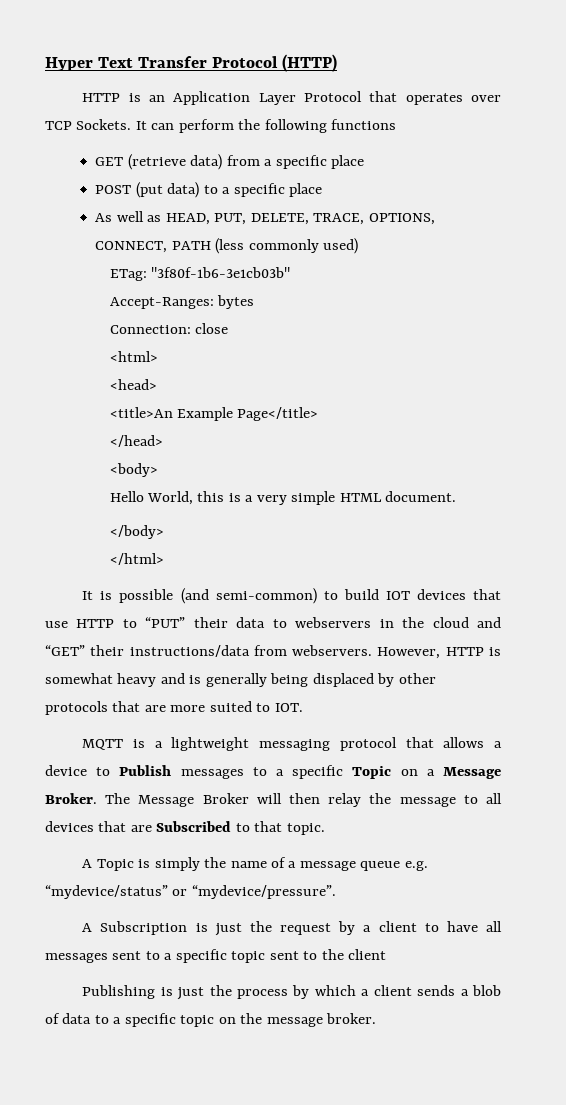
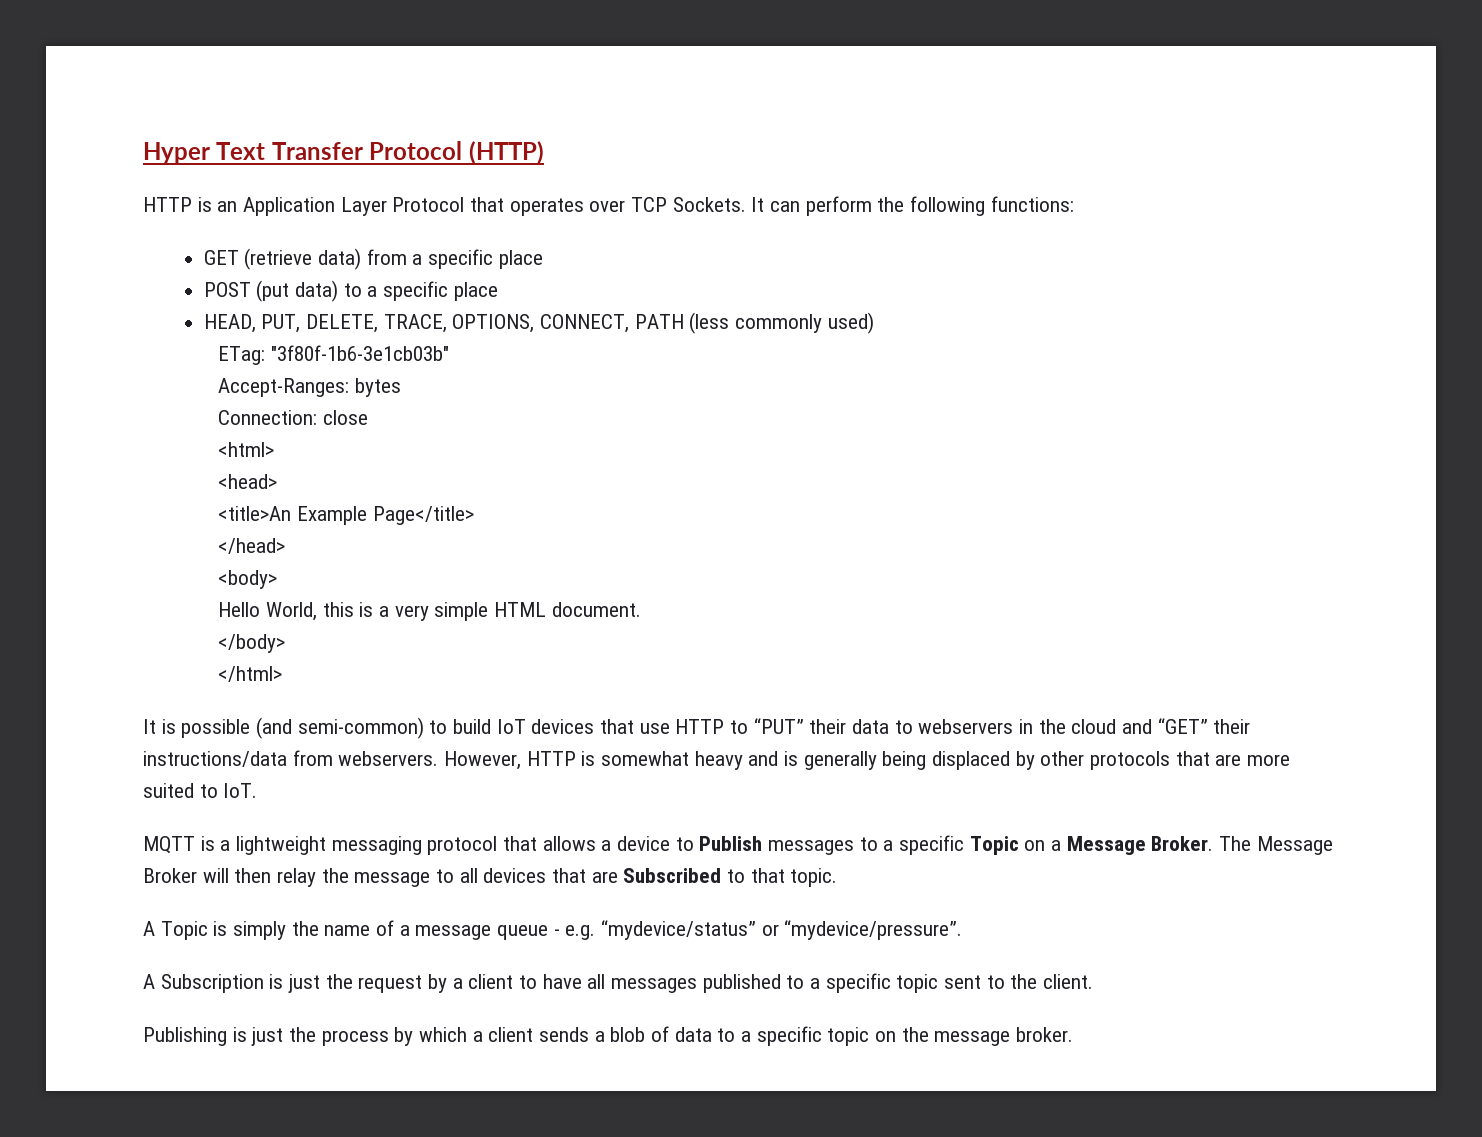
- It can perform the following functions
+ It can perform the following functions:
- As well as HEAD, PUT, DELETE, TRACE, OPTIONS, CONNECT, PATH (less commonly used)
+ HEAD, PUT, DELETE, TRACE, OPTIONS, CONNECT, PATH (less commonly used)
- It is possible (and semi-common) to build IOT devices that use HTTP to “PUT” their data to webservers in the cloud and “GET” their instructions/data from webservers.
+ It is possible (and semi-common) to build IoT devices that use HTTP to “PUT” their data to webservers in the cloud and “GET” their instructions/data from webservers.
- However, HTTP is somewhat heavy and is generally being displaced by other protocols that are more suited to IOT.
+ However, HTTP is somewhat heavy and is generally being displaced by other protocols that are more suited to IoT.
- A Topic is simply the name of a message queue e.g. “mydevice/status” or “mydevice/pressure”.
+ A Topic is simply the name of a message queue - e.g. “mydevice/status” or “mydevice/pressure”.
- A Subscription is just the request by a client to have all messages sent to a specific topic sent to the client
+ A Subscription is just the request by a client to have all messages published to a specific topic sent to the client.

